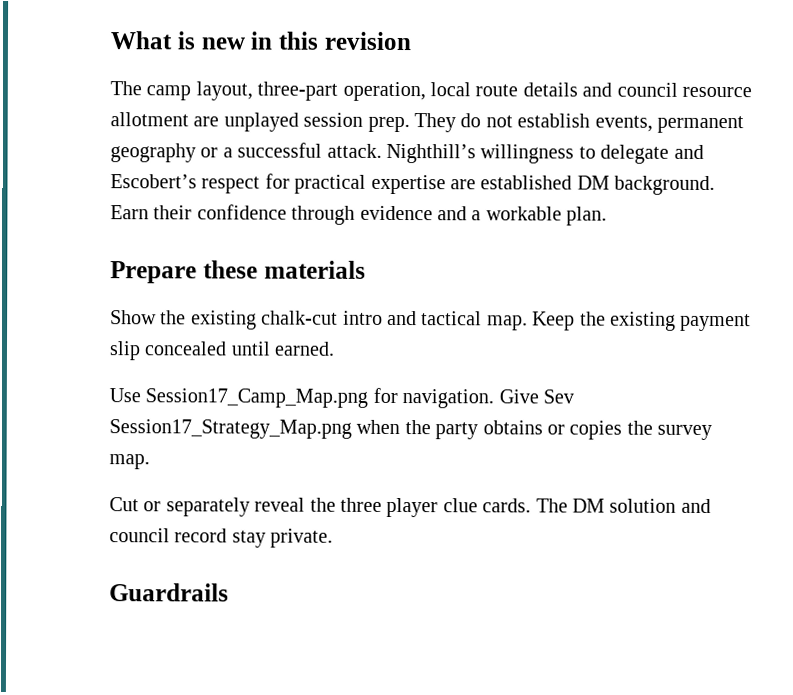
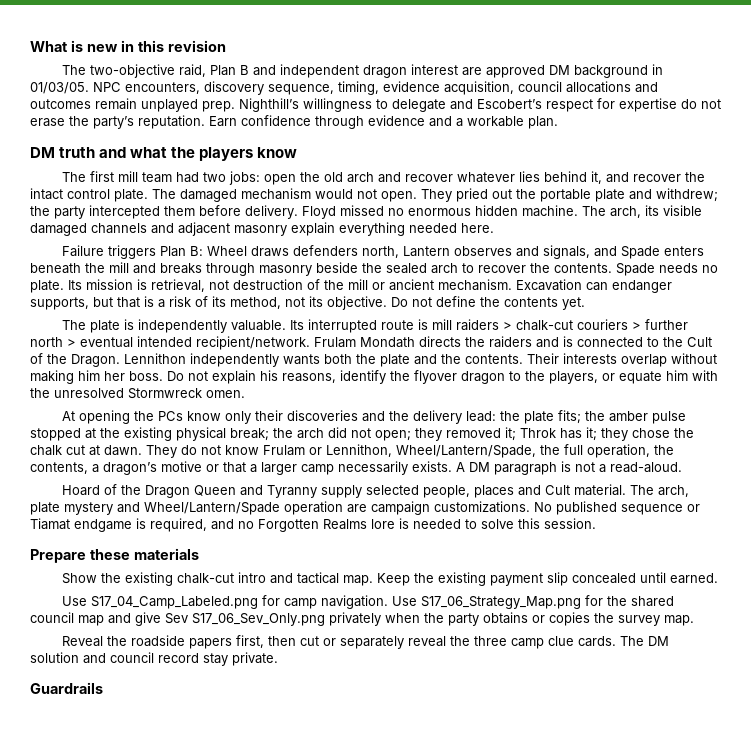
- The camp layout, three-part operation, local route details and council resource allotment are unplayed session prep. They do not establish events, permanent geography or a successful attack.
+ The two-objective raid, Plan B and independent dragon interest are approved DM background in 01/03/05. NPC encounters, discovery sequence, timing, evidence acquisition, council allocations and outcomes remain unplayed prep.
- Nighthill’s willingness to delegate and Escobert’s respect for practical expertise are established DM background. Earn their confidence through evidence and a workable plan.
+ Nighthill’s willingness to delegate and Escobert’s respect for expertise do not erase the party’s reputation. Earn confidence through evidence and a workable plan.
+ DM truth and what the players know
+ The first mill team had two jobs: open the old arch and recover whatever lies behind it, and recover the intact control plate. The damaged mechanism would not open. They pried out the portable plate and withdrew; the party intercepted them before delivery. Floyd missed no enormous hidden machine. The arch, its visible damaged channels and adjacent masonry explain everything needed here.
+ Failure triggers Plan B: Wheel draws defenders north, Lantern observes and signals, and Spade enters beneath the mill and breaks through masonry beside the sealed arch to recover the contents. Spade needs no plate. Its mission is retrieval, not destruction of the mill or ancient mechanism. Excavation can endanger supports, but that is a risk of its method, not its objective. Do not define the contents yet.
+ The plate is independently valuable. Its interrupted route is mill raiders > chalk-cut couriers > further north > eventual intended recipient/network. Frulam Mondath directs the raiders and is connected to the Cult of the Dragon. Lennithon independently wants both the plate and the contents. Their interests overlap without making him her boss. Do not explain his reasons, identify the flyover dragon to the players, or equate him with the unresolved Stormwreck omen.
+ At opening the PCs know only their discoveries and the delivery lead: the plate fits; the amber pulse stopped at the existing physical break; the arch did not open; they removed it; Throk has it; they chose the chalk cut at dawn. They do not know Frulam or Lennithon, Wheel/Lantern/Spade, the full operation, the contents, a dragon’s motive or that a larger camp necessarily exists. A DM paragraph is not a read-aloud.
+ Hoard of the Dragon Queen and Tyranny supply selected people, places and Cult material. The arch, plate mystery and Wheel/Lantern/Spade operation are campaign customizations. No published sequence or Tiamat endgame is required, and no Forgotten Realms lore is needed to solve this session.
- Use Session17_Camp_Map.png for navigation. Give Sev Session17_Strategy_Map.png when the party obtains or copies the survey map.
+ Use S17_04_Camp_Labeled.png for camp navigation. Use S17_06_Strategy_Map.png for the shared council map and give Sev S17_06_Sev_Only.png privately when the party obtains or copies the survey map.
- Cut or separately reveal the three player clue cards.
+ Reveal the roadside papers first, then cut or separately reveal the three camp clue cards.

